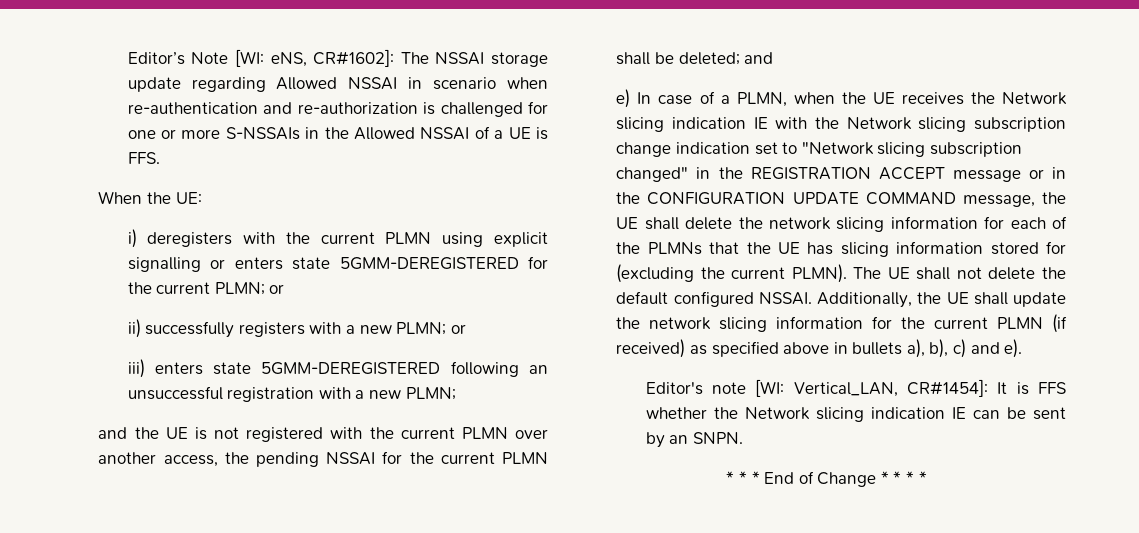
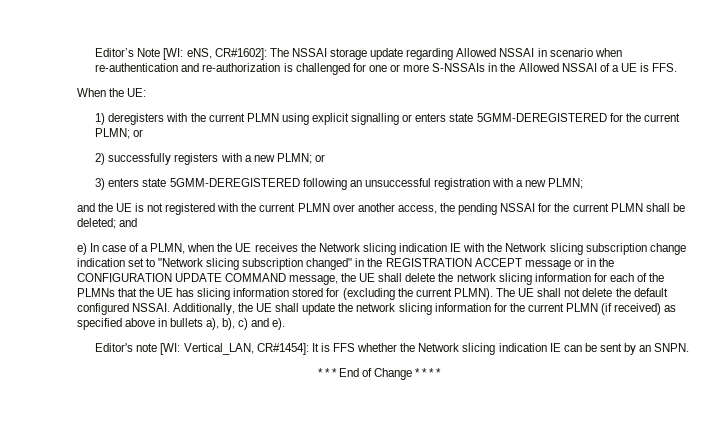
- i) deregisters with the current PLMN using explicit signalling or enters state 5GMM-DEREGISTERED for the current PLMN; or
+ 1) deregisters with the current PLMN using explicit signalling or enters state 5GMM-DEREGISTERED for the current PLMN; or
- ii) successfully registers with a new PLMN; or
+ 2) successfully registers with a new PLMN; or
- iii) enters state 5GMM-DEREGISTERED following an unsuccessful registration with a new PLMN;
+ 3) enters state 5GMM-DEREGISTERED following an unsuccessful registration with a new PLMN;

